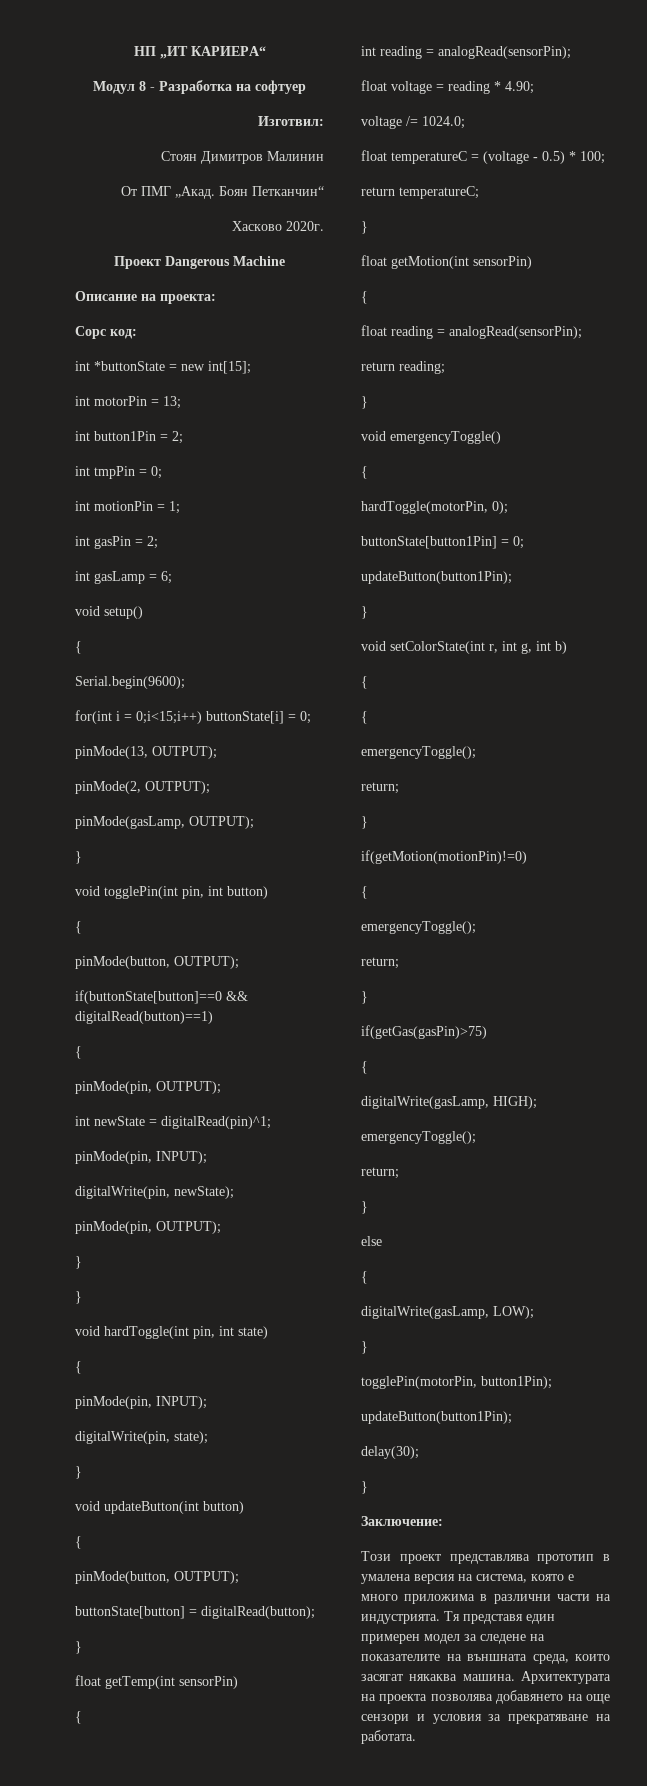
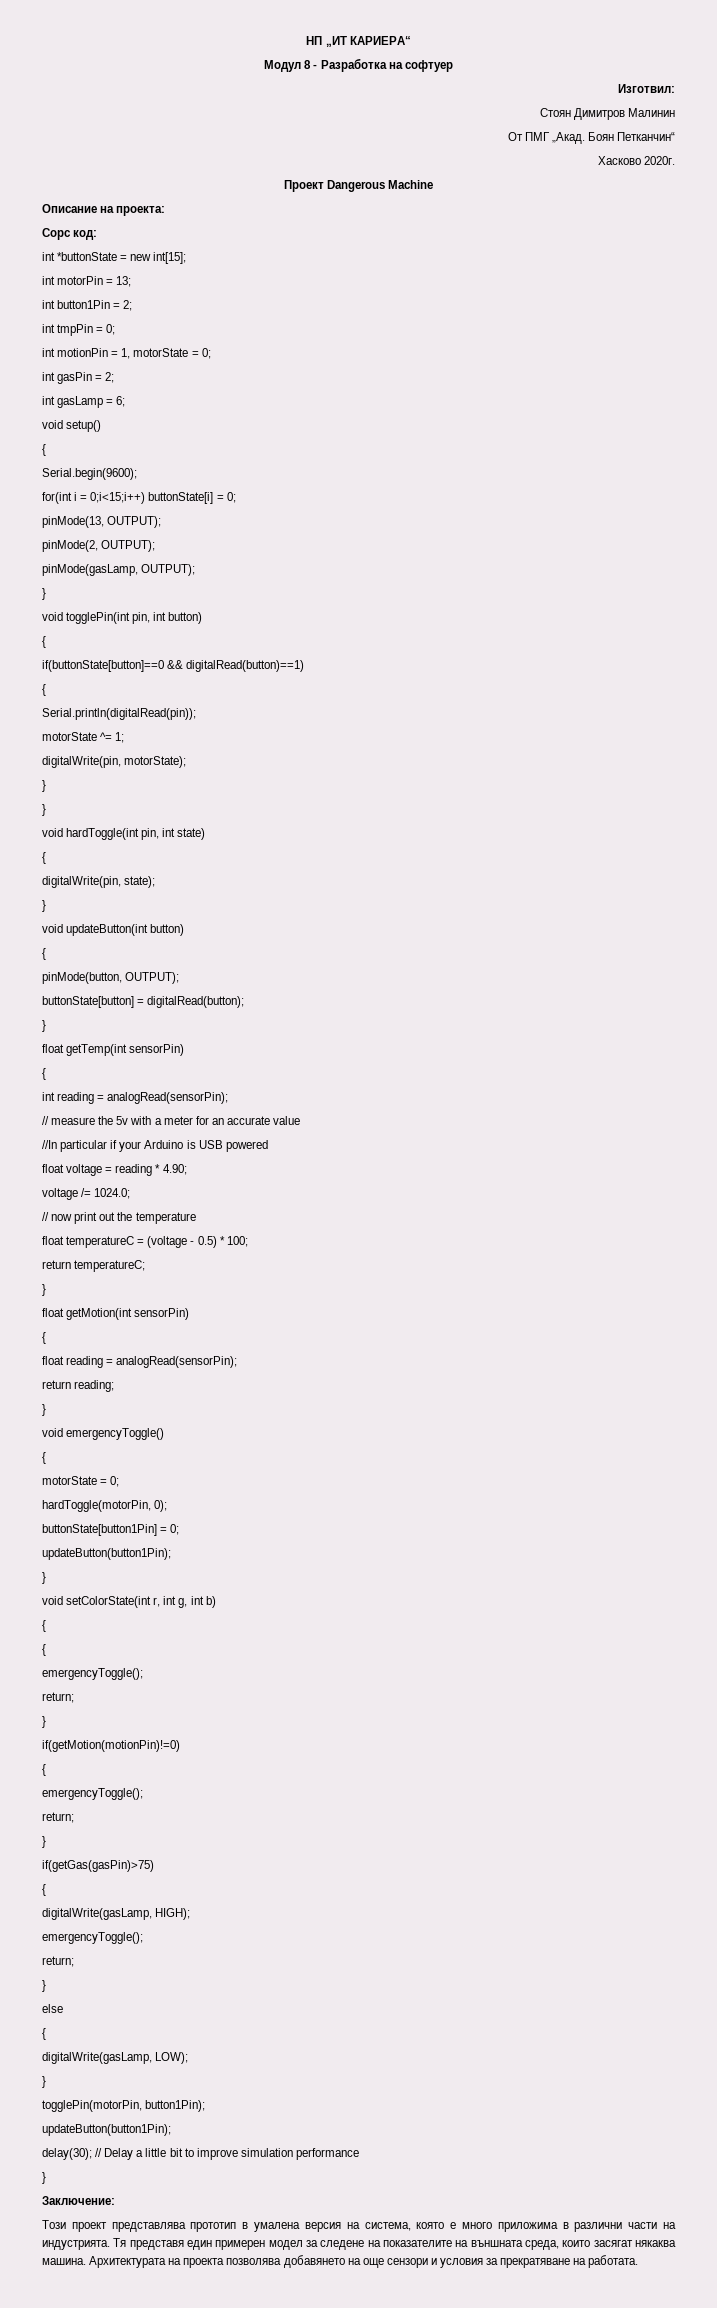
- int motionPin = 1;
+ int motionPin = 1, motorState = 0;
  void togglePin(int pin, int button)
  {
- pinMode(button, OUTPUT);
  if(buttonState[button]==0 && digitalRead(button)==1)
  {
- pinMode(pin, OUTPUT);
- int newState = digitalRead(pin)^1;
- pinMode(pin, INPUT);
- digitalWrite(pin, newState);
- pinMode(pin, OUTPUT);
+ Serial.println(digitalRead(pin));
+ motorState ^= 1;
+ digitalWrite(pin, motorState);
  void hardToggle(int pin, int state)
  {
- pinMode(pin, INPUT);
+ // measure the 5v with a meter for an accurate value
+ //In particular if your Arduino is USB powered
+ // now print out the temperature
  void emergencyToggle()
  {
+ motorState = 0;
- delay(30);
+ delay(30); // Delay a little bit to improve simulation performance

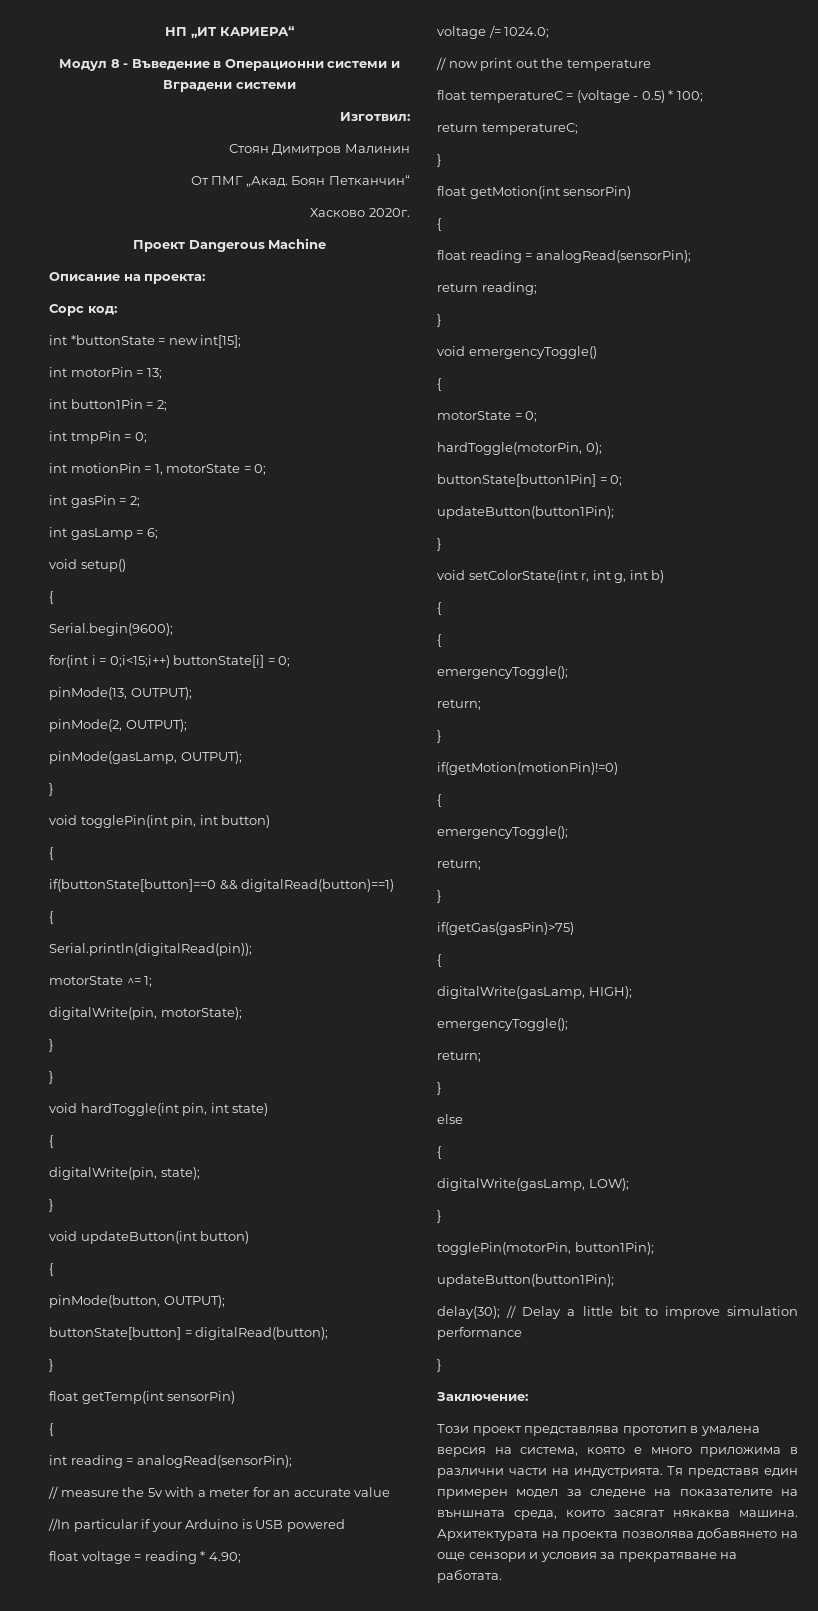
- Модул 8 - Разработка на софтуер
+ Модул 8 - Въведение в Операционни системи и Вградени системи

